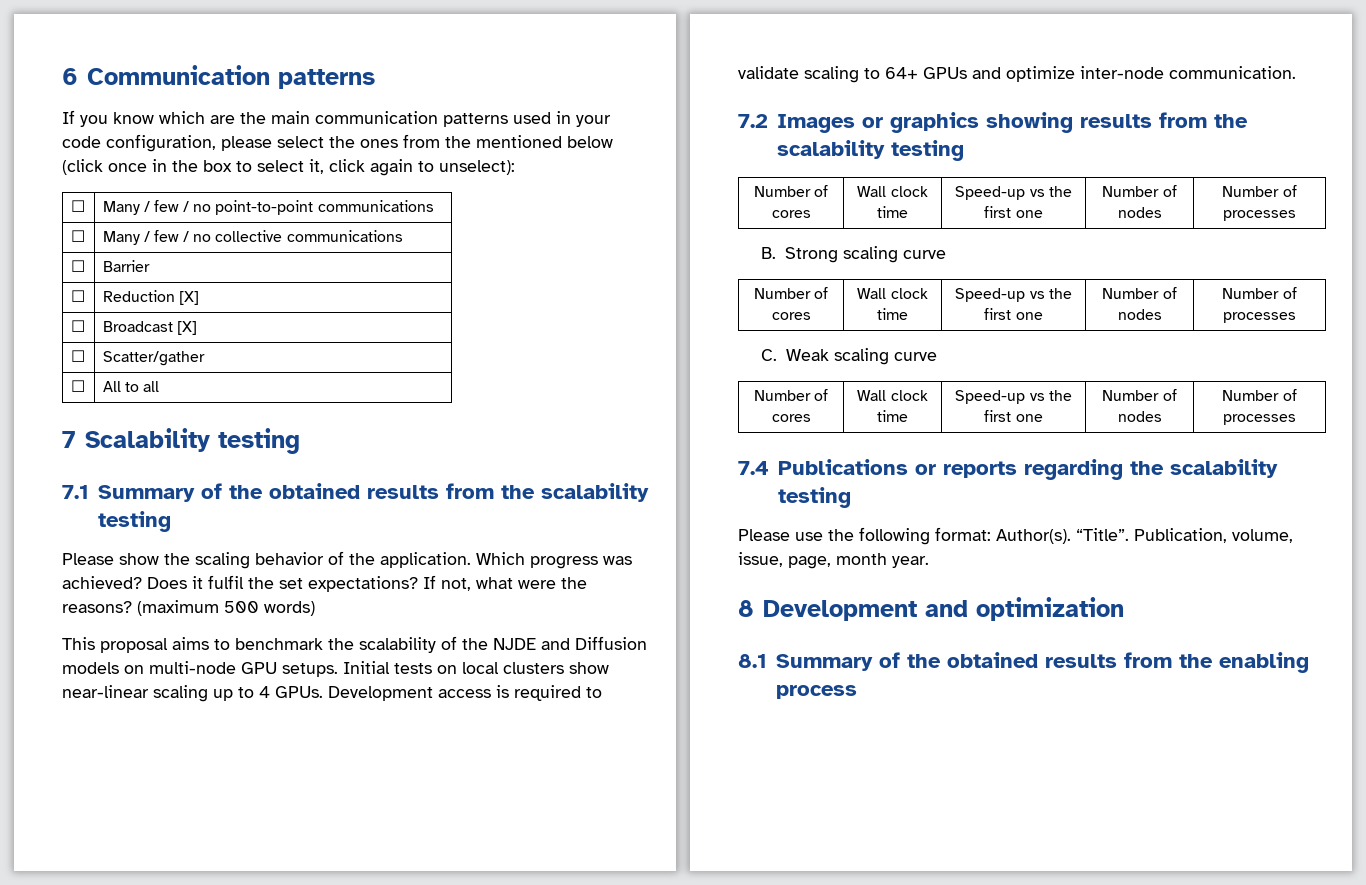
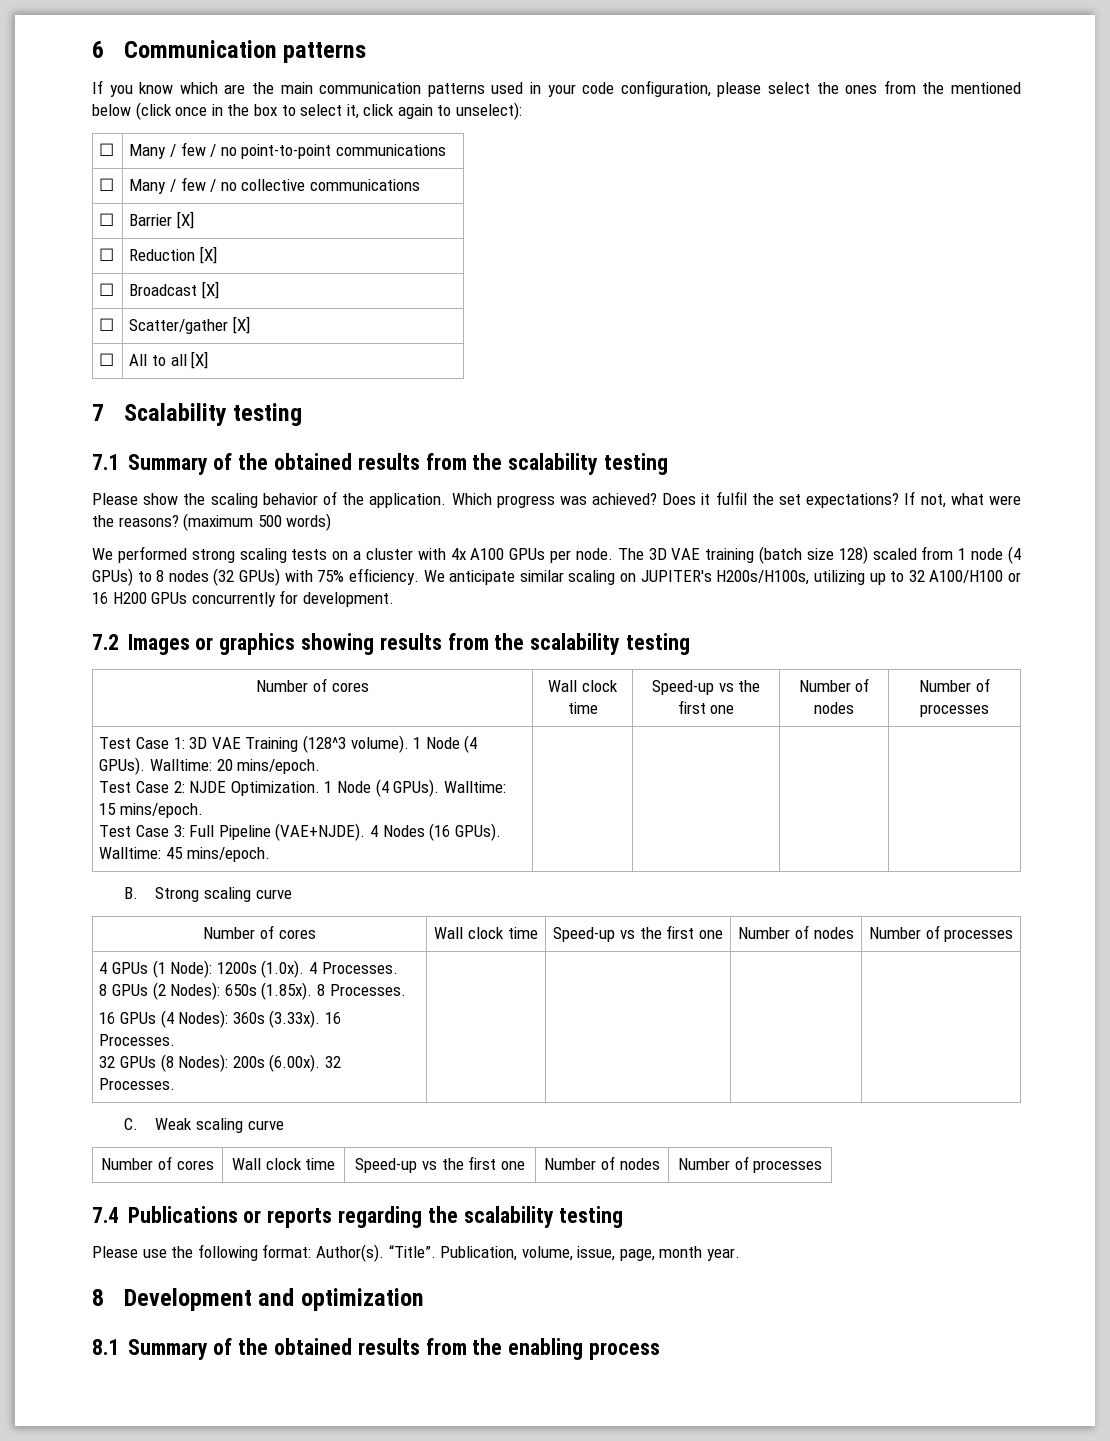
- ☐ | Barrier
+ ☐ | Barrier [X]
- ☐ | Scatter/gather
+ ☐ | Scatter/gather [X]
- ☐ | All to all
+ ☐ | All to all [X]
- This proposal aims to benchmark the scalability of the NJDE and Diffusion models on multi-node GPU setups. Initial tests on local clusters show near-linear scaling up to 4 GPUs. Development access is required to validate scaling to 64+ GPUs and optimize inter-node communication.
+ We performed strong scaling tests on a cluster with 4x A100 GPUs per node. The 3D VAE training (batch size 128) scaled from 1 node (4 GPUs) to 8 nodes (32 GPUs) with 75% efficiency. We anticipate similar scaling on JUPITER's H200s/H100s, utilizing up to 32 A100/H100 or 16 H200 GPUs concurrently for development.
+ Test Case 1: 3D VAE Training (128^3 volume). 1 Node (4 GPUs). Walltime: 20 mins/epoch.
+ Test Case 2: NJDE Optimization. 1 Node (4 GPUs). Walltime: 15 mins/epoch.
+ Test Case 3: Full Pipeline (VAE+NJDE). 4 Nodes (16 GPUs). Walltime: 45 mins/epoch. | | | |
+ 4 GPUs (1 Node): 1200s (1.0x). 4 Processes.
+ 8 GPUs (2 Nodes): 650s (1.85x). 8 Processes.
+ 16 GPUs (4 Nodes): 360s (3.33x). 16 Processes.
+ 32 GPUs (8 Nodes): 200s (6.00x). 32 Processes. | | | |

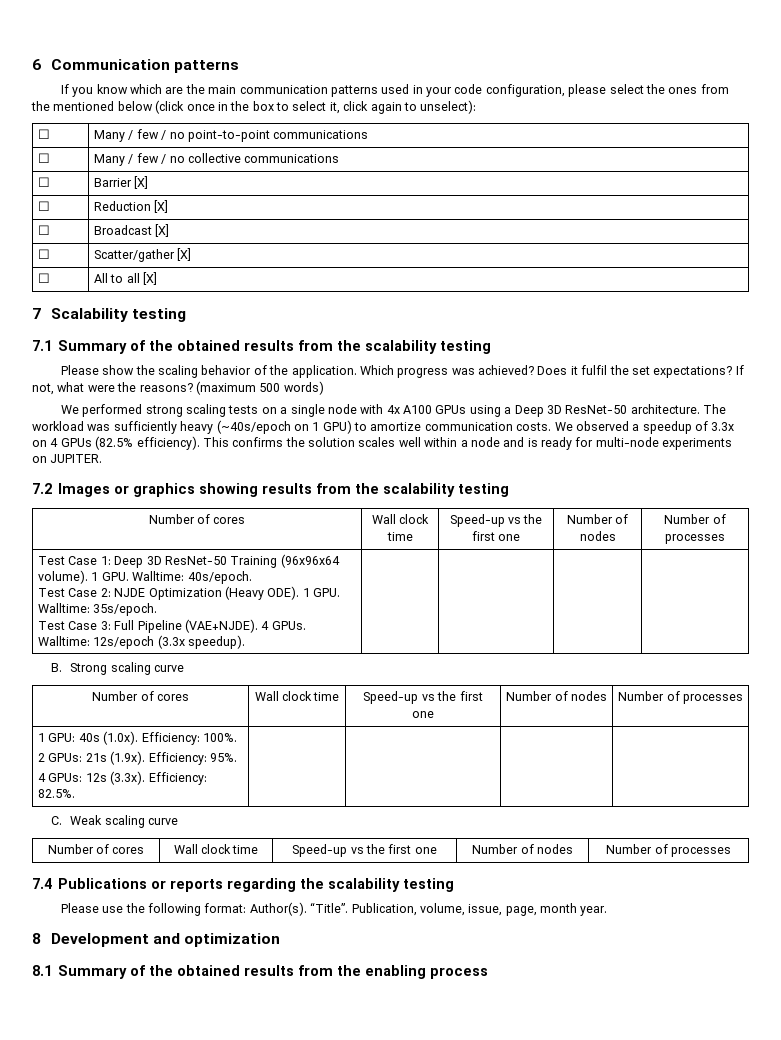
- We performed strong scaling tests on a cluster with 4x A100 GPUs per node. The 3D VAE training (batch size 128) scaled from 1 node (4 GPUs) to 8 nodes (32 GPUs) with 75% efficiency. We anticipate similar scaling on JUPITER's H200s/H100s, utilizing up to 32 A100/H100 or 16 H200 GPUs concurrently for development.
+ We performed strong scaling tests on a single node with 4x A100 GPUs using a Deep 3D ResNet-50 architecture. The workload was sufficiently heavy (~40s/epoch on 1 GPU) to amortize communication costs. We observed a speedup of 3.3x on 4 GPUs (82.5% efficiency). This confirms the solution scales well within a node and is ready for multi-node experiments on JUPITER.
- Test Case 1: 3D VAE Training (128^3 volume). 1 Node (4 GPUs). Walltime: 20 mins/epoch.
- Test Case 2: NJDE Optimization. 1 Node (4 GPUs). Walltime: 15 mins/epoch.
- Test Case 3: Full Pipeline (VAE+NJDE). 4 Nodes (16 GPUs). Walltime: 45 mins/epoch. | | | |
+ Test Case 1: Deep 3D ResNet-50 Training (96x96x64 volume). 1 GPU. Walltime: 40s/epoch.
+ Test Case 2: NJDE Optimization (Heavy ODE). 1 GPU. Walltime: 35s/epoch.
+ Test Case 3: Full Pipeline (VAE+NJDE). 4 GPUs. Walltime: 12s/epoch (3.3x speedup). | | | |
- 4 GPUs (1 Node): 1200s (1.0x). 4 Processes.
- 8 GPUs (2 Nodes): 650s (1.85x). 8 Processes.
- 16 GPUs (4 Nodes): 360s (3.33x). 16 Processes.
- 32 GPUs (8 Nodes): 200s (6.00x). 32 Processes. | | | |
+ 1 GPU: 40s (1.0x). Efficiency: 100%.
+ 2 GPUs: 21s (1.9x). Efficiency: 95%.
+ 4 GPUs: 12s (3.3x). Efficiency: 82.5%. | | | |

